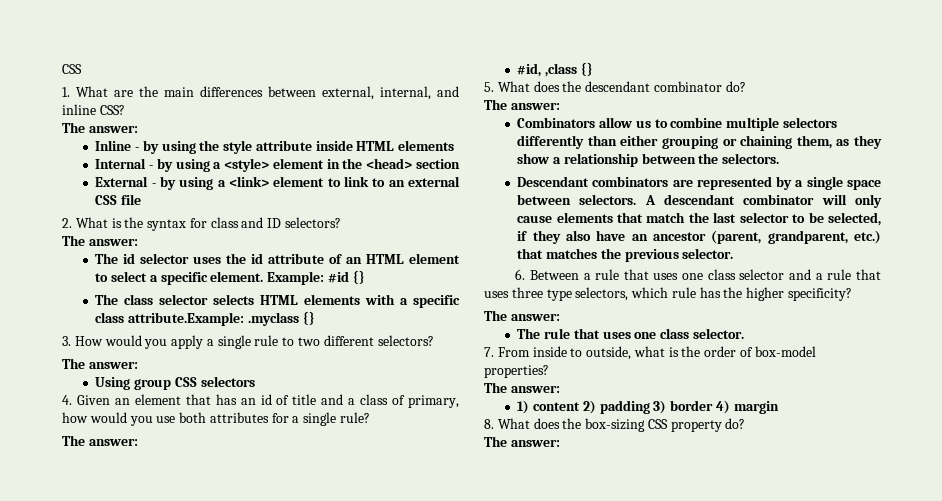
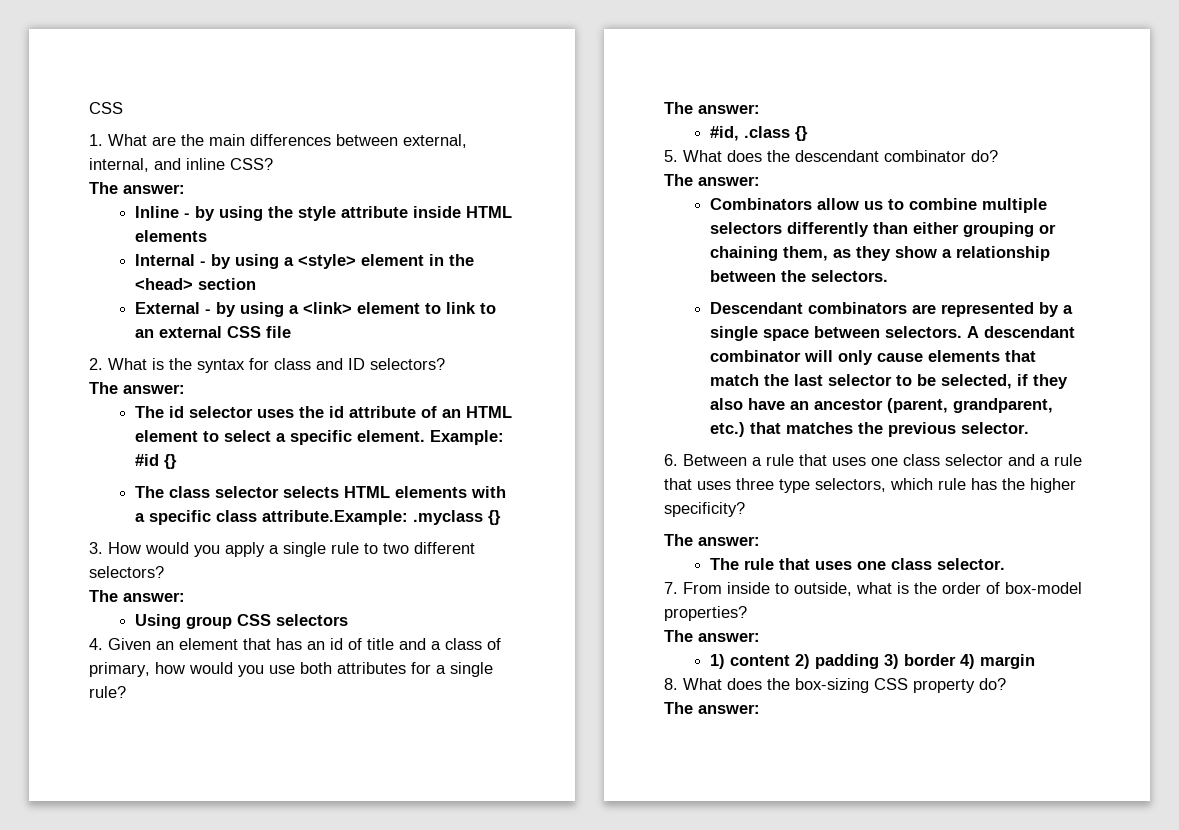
- #id, ,class {}
+ #id, .class {}

